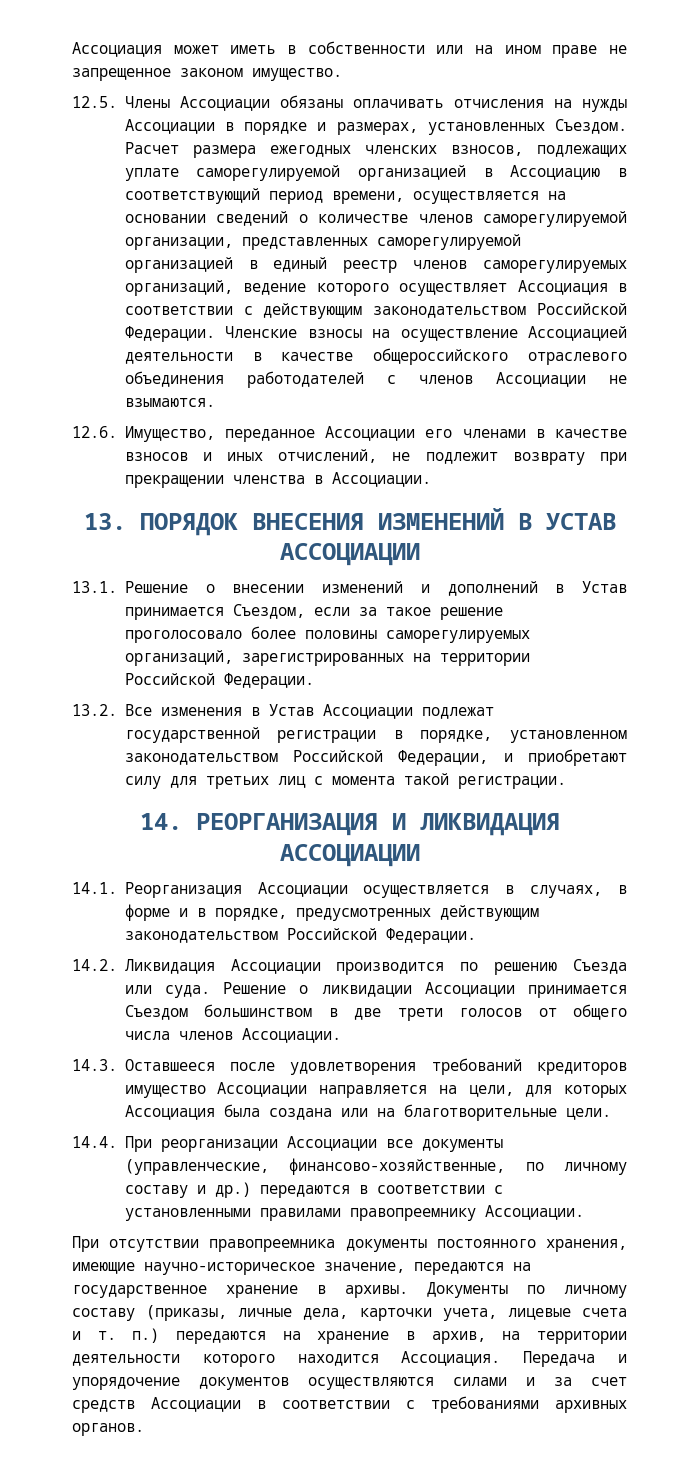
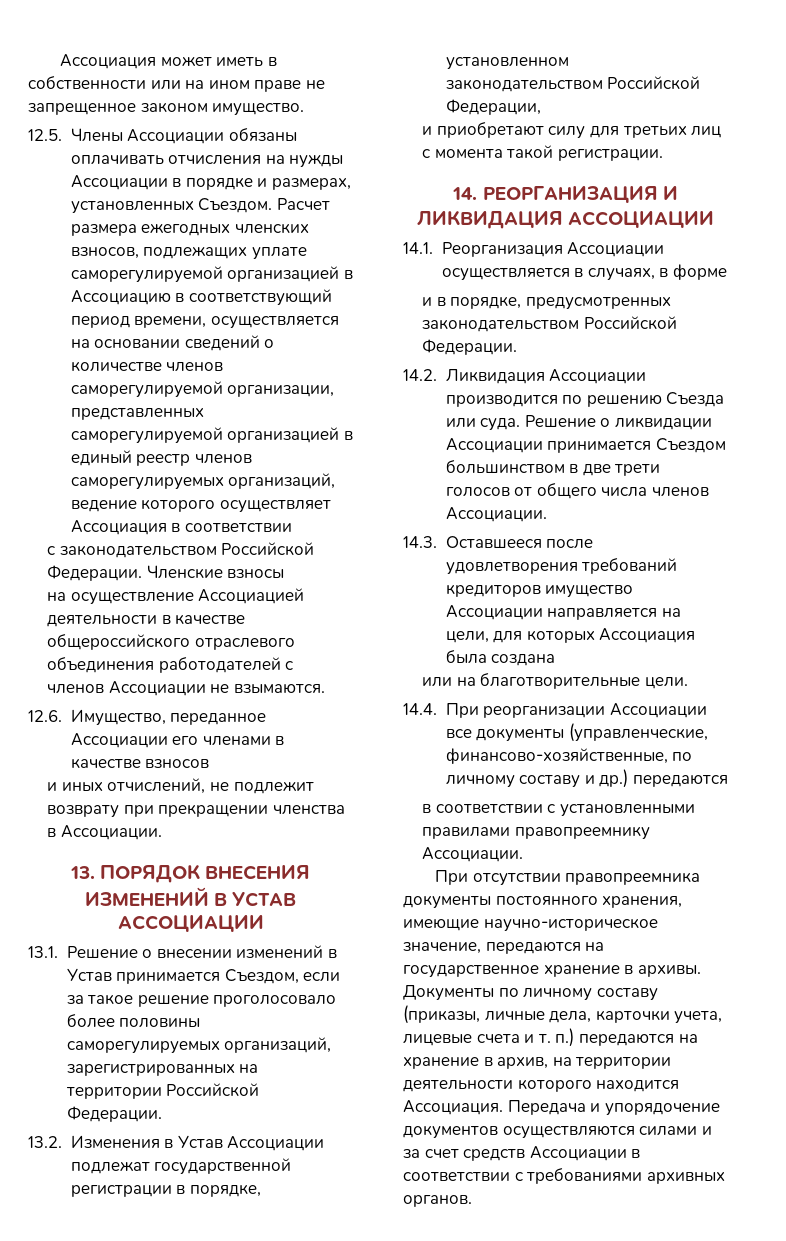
- Расчет размера ежегодных членских взносов, подлежащих уплате саморегулируемой организацией в Ассоциацию в соответствующий период времени, осуществляется на основании сведений о количестве членов саморегулируемой организации, представленных саморегулируемой организацией в единый реестр членов саморегулируемых организаций, ведение которого осуществляет Ассоциация в соответствии с действующим законодательством Российской Федерации.
+ Расчет размера ежегодных членских взносов, подлежащих уплате саморегулируемой организацией в Ассоциацию в соответствующий период времени, осуществляется на основании сведений о количестве членов саморегулируемой организации, представленных саморегулируемой организацией в единый реестр членов саморегулируемых организаций, ведение которого осуществляет Ассоциация в соответствии
+ с законодательством Российской Федерации.
- Членские взносы на осуществление Ассоциацией деятельности в качестве общероссийского отраслевого объединения работодателей с членов Ассоциации не взымаются.
+ Членские взносы
+ на осуществление Ассоциацией деятельности в качестве общероссийского отраслевого объединения работодателей с членов Ассоциации не взымаются.
- 12.6. Имущество, переданное Ассоциации его членами в качестве взносов и иных отчислений, не подлежит возврату при прекращении членства в Ассоциации.
+ 12.6. Имущество, переданное Ассоциации его членами в качестве взносов
+ и иных отчислений, не подлежит возврату при прекращении членства в Ассоциации.
- 13.1. Решение о внесении изменений и дополнений в Устав принимается Съездом, если за такое решение проголосовало более половины саморегулируемых организаций, зарегистрированных на территории Российской Федерации.
+ 13.1. Решение о внесении изменений в Устав принимается Съездом, если за такое решение проголосовало более половины саморегулируемых организаций, зарегистрированных на территории Российской Федерации.
- 13.2. Все изменения в Устав Ассоциации подлежат государственной регистрации в порядке, установленном законодательством Российской Федерации, и приобретают силу для третьих лиц с момента такой регистрации.
+ 13.2. Изменения в Устав Ассоциации подлежат государственной регистрации в порядке, установленном законодательством Российской Федерации,
+ и приобретают силу для третьих лиц с момента такой регистрации.
- 14.1. Реорганизация Ассоциации осуществляется в случаях, в форме и в порядке, предусмотренных действующим законодательством Российской Федерации.
+ 14.1. Реорганизация Ассоциации осуществляется в случаях, в форме
+ и в порядке, предусмотренных законодательством Российской Федерации.
- 14.3. Оставшееся после удовлетворения требований кредиторов имущество Ассоциации направляется на цели, для которых Ассоциация была создана или на благотворительные цели.
+ 14.3. Оставшееся после удовлетворения требований кредиторов имущество Ассоциации направляется на цели, для которых Ассоциация была создана
+ или на благотворительные цели.
- 14.4. При реорганизации Ассоциации все документы (управленческие, финансово-хозяйственные, по личному составу и др.) передаются в соответствии с установленными правилами правопреемнику Ассоциации.
+ 14.4. При реорганизации Ассоциации все документы (управленческие, финансово-хозяйственные, по личному составу и др.) передаются
+ в соответствии с установленными правилами правопреемнику Ассоциации.

